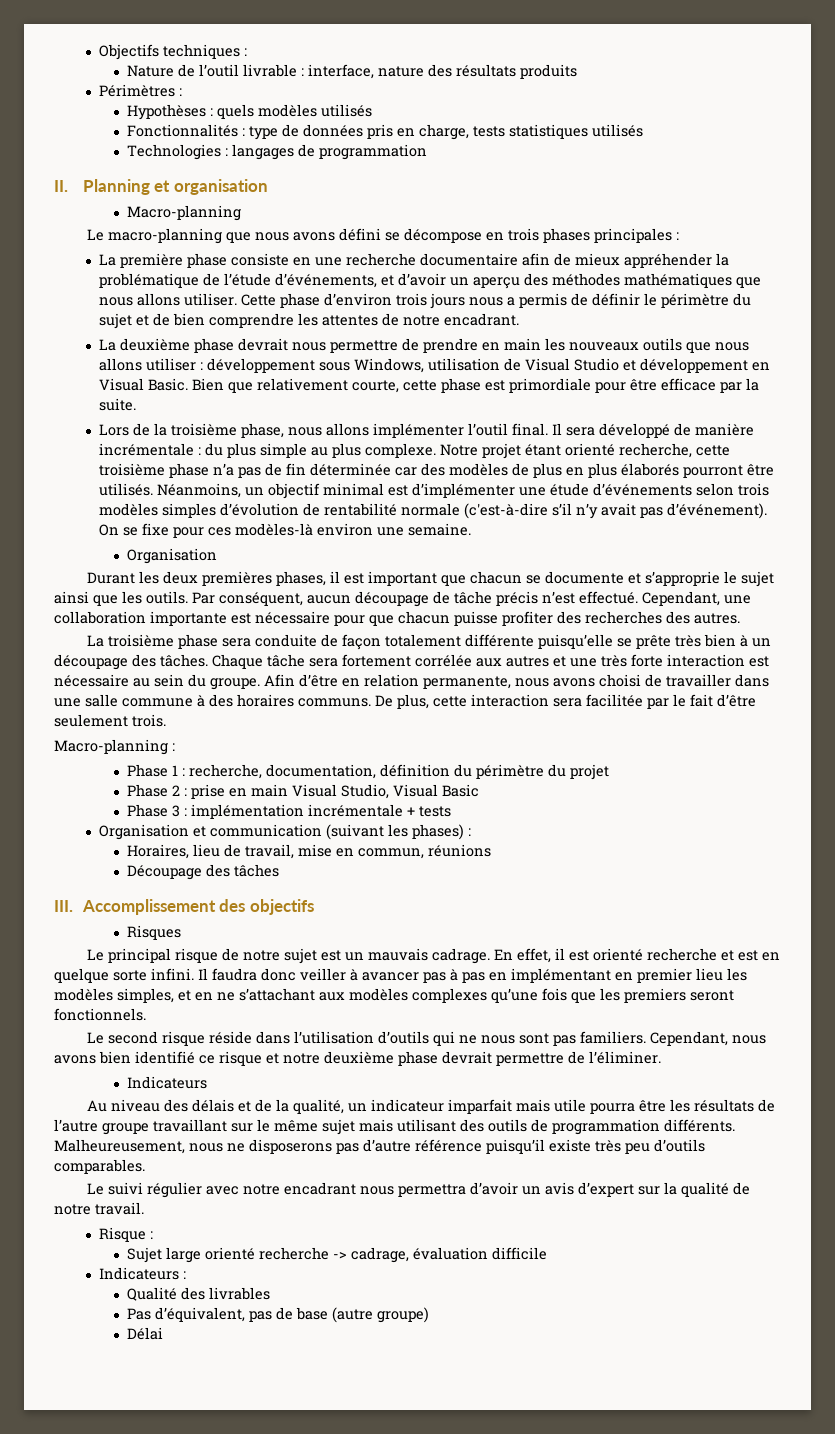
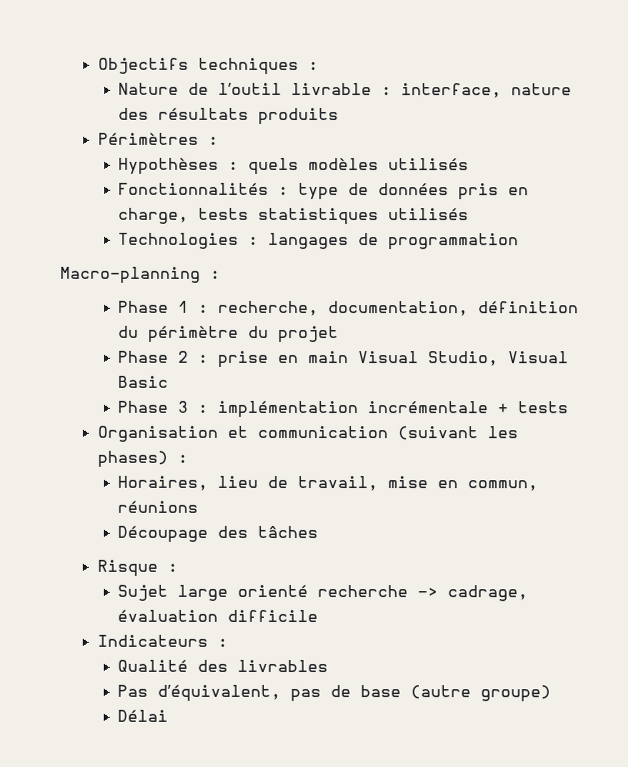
- II. Planning et organisation
- Macro-planning
- Le macro-planning que nous avons défini se décompose en trois phases principales :
- La première phase consiste en une recherche documentaire afin de mieux appréhender la problématique de l’étude d’événements, et d’avoir un aperçu des méthodes mathématiques que nous allons utiliser. Cette phase d’environ trois jours nous a permis de définir le périmètre du sujet et de bien comprendre les attentes de notre encadrant.
- La deuxième phase devrait nous permettre de prendre en main les nouveaux outils que nous allons utiliser : développement sous Windows, utilisation de Visual Studio et développement en Visual Basic. Bien que relativement courte, cette phase est primordiale pour être efficace par la suite.
- Lors de la troisième phase, nous allons implémenter l’outil final. Il sera développé de manière incrémentale : du plus simple au plus complexe. Notre projet étant orienté recherche, cette troisième phase n’a pas de fin déterminée car des modèles de plus en plus élaborés pourront être utilisés. Néanmoins, un objectif minimal est d’implémenter une étude d’événements selon trois modèles simples d’évolution de rentabilité normale (c'est-à-dire s’il n’y avait pas d’événement). On se fixe pour ces modèles-là environ une semaine.
- Organisation
- Durant les deux premières phases, il est important que chacun se documente et s’approprie le sujet ainsi que les outils. Par conséquent, aucun découpage de tâche précis n’est effectué. Cependant, une collaboration importante est nécessaire pour que chacun puisse profiter des recherches des autres.
- La troisième phase sera conduite de façon totalement différente puisqu’elle se prête très bien à un découpage des tâches. Chaque tâche sera fortement corrélée aux autres et une très forte interaction est nécessaire au sein du groupe. Afin d’être en relation permanente, nous avons choisi de travailler dans une salle commune à des horaires communs. De plus, cette interaction sera facilitée par le fait d’être seulement trois.
- III. Accomplissement des objectifs
- Risques
- Le principal risque de notre sujet est un mauvais cadrage. En effet, il est orienté recherche et est en quelque sorte infini. Il faudra donc veiller à avancer pas à pas en implémentant en premier lieu les modèles simples, et en ne s’attachant aux modèles complexes qu’une fois que les premiers seront fonctionnels.
- Le second risque réside dans l’utilisation d’outils qui ne nous sont pas familiers. Cependant, nous avons bien identifié ce risque et notre deuxième phase devrait permettre de l’éliminer.
- Indicateurs
- Au niveau des délais et de la qualité, un indicateur imparfait mais utile pourra être les résultats de l’autre groupe travaillant sur le même sujet mais utilisant des outils de programmation différents. Malheureusement, nous ne disposerons pas d’autre référence puisqu’il existe très peu d’outils comparables.
- Le suivi régulier avec notre encadrant nous permettra d’avoir un avis d’expert sur la qualité de notre travail.

